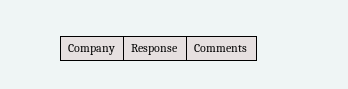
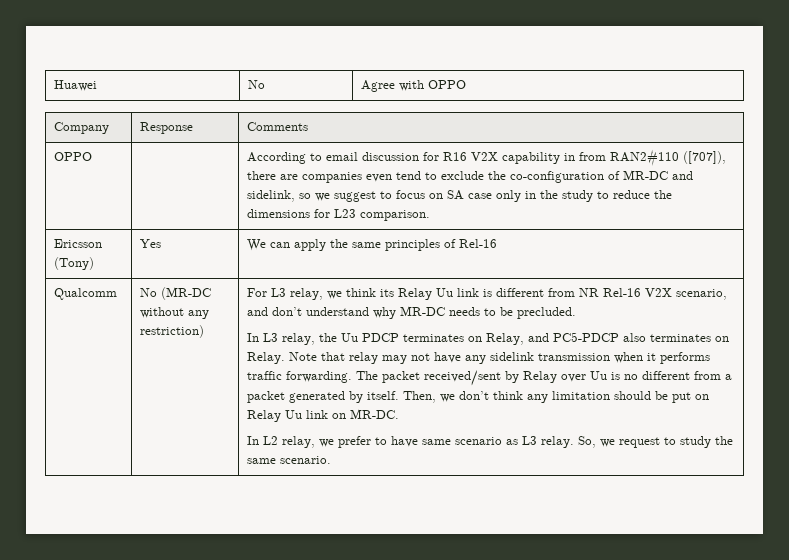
+ Huawei | No | Agree with OPPO
  Company | Response | Comments
+ OPPO | | According to email discussion for R16 V2X capability in from RAN2#110 ([707]), there are companies even tend to exclude the co-configuration of MR-DC and sidelink, so we suggest to focus on SA case only in the study to reduce the dimensions for L23 comparison.
+ Ericsson (Tony) | Yes | We can apply the same principles of Rel-16
+ Qualcomm | No (MR-DC without any restriction) | For L3 relay, we think its Relay Uu link is different from NR Rel-16 V2X scenario, and don’t understand why MR-DC needs to be precluded.
+ In L3 relay, the Uu PDCP terminates on Relay, and PC5-PDCP also terminates on Relay. Note that relay may not have any sidelink transmission when it performs traffic forwarding. The packet received/sent by Relay over Uu is no different from a packet generated by itself. Then, we don’t think any limitation should be put on Relay Uu link on MR-DC.
+ In L2 relay, we prefer to have same scenario as L3 relay. So, we request to study the same scenario.

